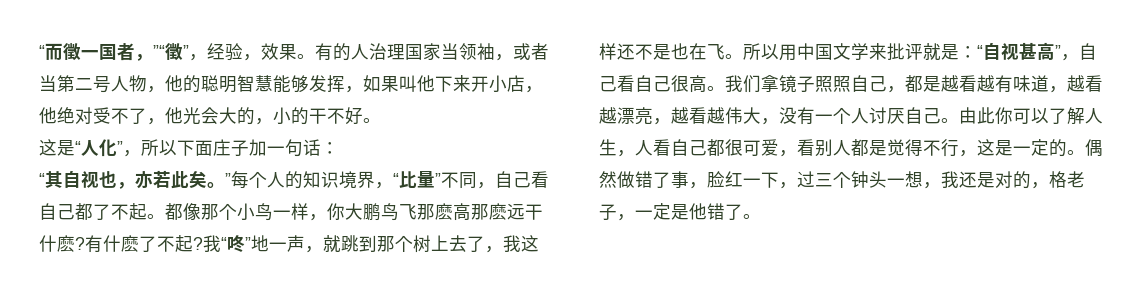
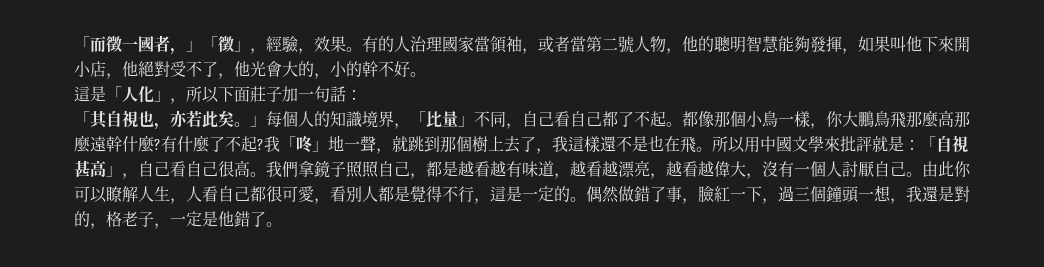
- “而徵一国者，”“徵”，经验，效果。
+ 「而徵一國者，」「徵」，經驗，效果。
- 有的人治理国家当领袖，或者当第二号人物，他的聪明智慧能够发挥，如果叫他下来开小店，他绝对受不了，他光会大的，小的干不好。
+ 有的人治理國家當領袖，或者當第二號人物，他的聰明智慧能夠發揮，如果叫他下來開小店，他絕對受不了，他光會大的，小的幹不好。
- 这是“人化”，所以下面庄子加一句话：
+ 這是「人化」，所以下面莊子加一句話：
- “其自视也，亦若此矣。”每个人的知识境界，“比量”不同，自己看自己都了不起。
+ 「其自視也，亦若此矣。」每個人的知識境界，「比量」不同，自己看自己都了不起。
- 都像那个小鸟一样，你大鹏鸟飞那麽高那麽远干什麽?
+ 都像那個小鳥一樣，你大鵬鳥飛那麼高那麼遠幹什麼?
- 有什麽了不起?
+ 有什麼了不起?
- 我“咚”地一声，就跳到那个树上去了，我这样还不是也在飞。
+ 我「咚」地一聲，就跳到那個樹上去了，我這樣還不是也在飛。
- 所以用中国文学来批评就是：“自视甚高”，自己看自己很高。
+ 所以用中國文學來批評就是：「自視甚高」，自己看自己很高。
- 我们拿镜子照照自己，都是越看越有味道，越看越漂亮，越看越伟大，没有一个人讨厌自己。
+ 我們拿鏡子照照自己，都是越看越有味道，越看越漂亮，越看越偉大，沒有一個人討厭自己。
- 由此你可以了解人生，人看自己都很可爱，看别人都是觉得不行，这是一定的。
+ 由此你可以瞭解人生，人看自己都很可愛，看別人都是覺得不行，這是一定的。
- 偶然做错了事，脸红一下，过三个钟头一想，我还是对的，格老子，一定是他错了。
+ 偶然做錯了事，臉紅一下，過三個鐘頭一想，我還是對的，格老子，一定是他錯了。

